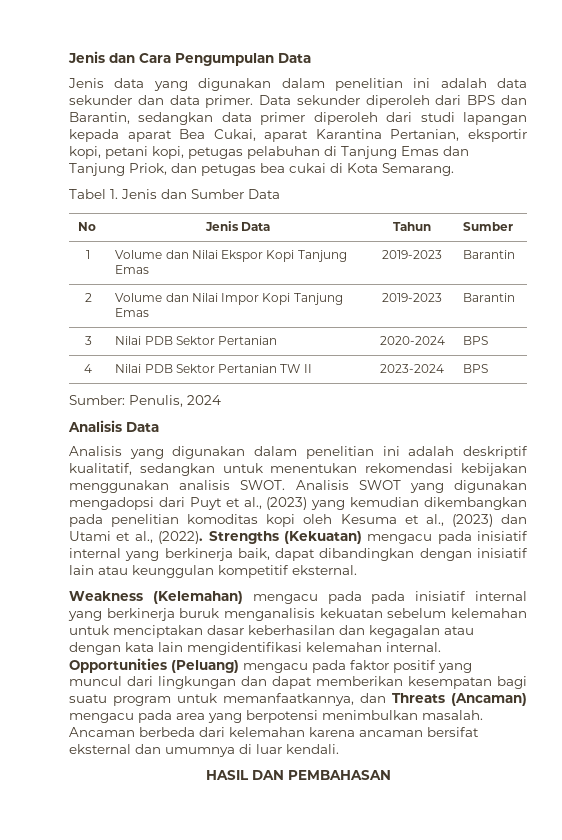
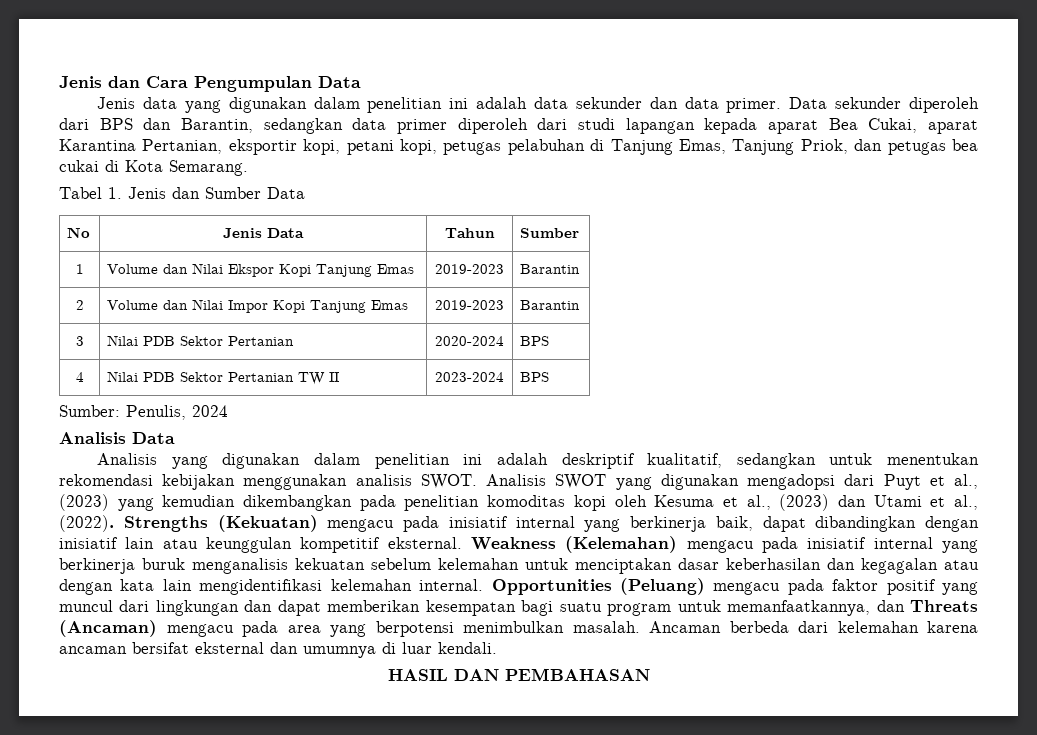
- Data sekunder diperoleh dari BPS dan Barantin, sedangkan data primer diperoleh dari studi lapangan kepada aparat Bea Cukai, aparat Karantina Pertanian, eksportir kopi, petani kopi, petugas pelabuhan di Tanjung Emas dan Tanjung Priok, dan petugas bea cukai di Kota Semarang.
+ Data sekunder diperoleh dari BPS dan Barantin, sedangkan data primer diperoleh dari studi lapangan kepada aparat Bea Cukai, aparat Karantina Pertanian, eksportir kopi, petani kopi, petugas pelabuhan di Tanjung Emas, Tanjung Priok, dan petugas bea cukai di Kota Semarang.
- Strengths (Kekuatan) mengacu pada inisiatif internal yang berkinerja baik, dapat dibandingkan dengan inisiatif lain atau keunggulan kompetitif eksternal.
- Weakness (Kelemahan) mengacu pada pada inisiatif internal yang berkinerja buruk menganalisis kekuatan sebelum kelemahan untuk menciptakan dasar keberhasilan dan kegagalan atau dengan kata lain mengidentifikasi kelemahan internal.
+ Strengths (Kekuatan) mengacu pada inisiatif internal yang berkinerja baik, dapat dibandingkan dengan inisiatif lain atau keunggulan kompetitif eksternal. Weakness (Kelemahan) mengacu pada inisiatif internal yang berkinerja buruk menganalisis kekuatan sebelum kelemahan untuk menciptakan dasar keberhasilan dan kegagalan atau dengan kata lain mengidentifikasi kelemahan internal.

